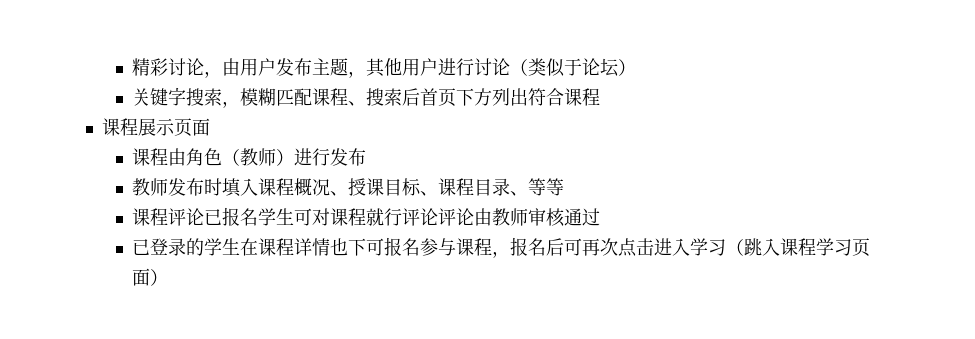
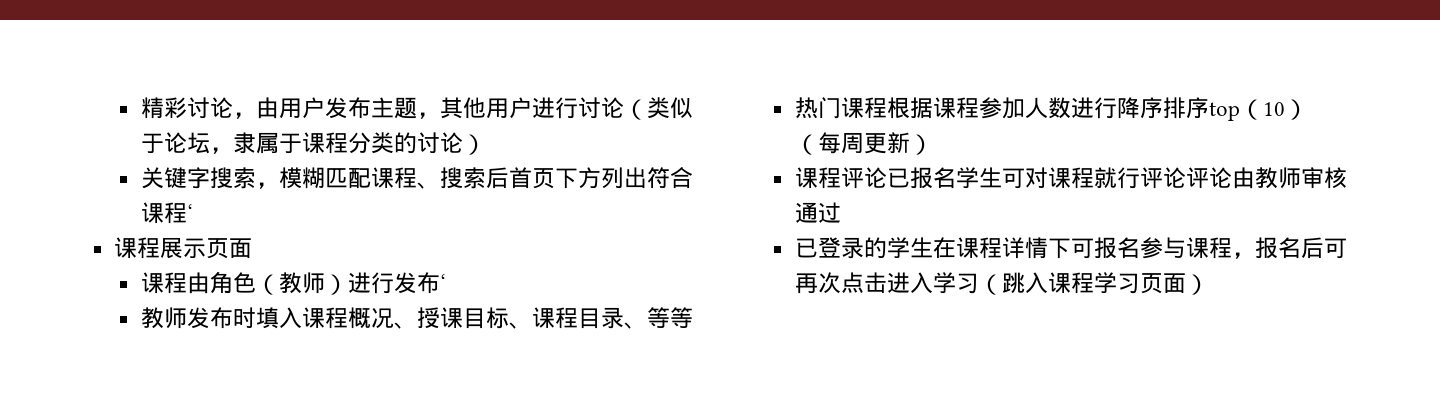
- 精彩讨论，由用户发布主题，其他用户进行讨论（类似于论坛）
+ 精彩讨论，由用户发布主题，其他用户进行讨论（类似于论坛，隶属于课程分类的讨论）
- 关键字搜索，模糊匹配课程、搜索后首页下方列出符合课程
+ 关键字搜索，模糊匹配课程、搜索后首页下方列出符合课程‘
- 课程由角色（教师）进行发布
+ 课程由角色（教师）进行发布‘
+ 热门课程根据课程参加人数进行降序排序top（10）（每周更新）
- 已登录的学生在课程详情也下可报名参与课程，报名后可再次点击进入学习（跳入课程学习页面）
+ 已登录的学生在课程详情下可报名参与课程，报名后可再次点击进入学习（跳入课程学习页面）

